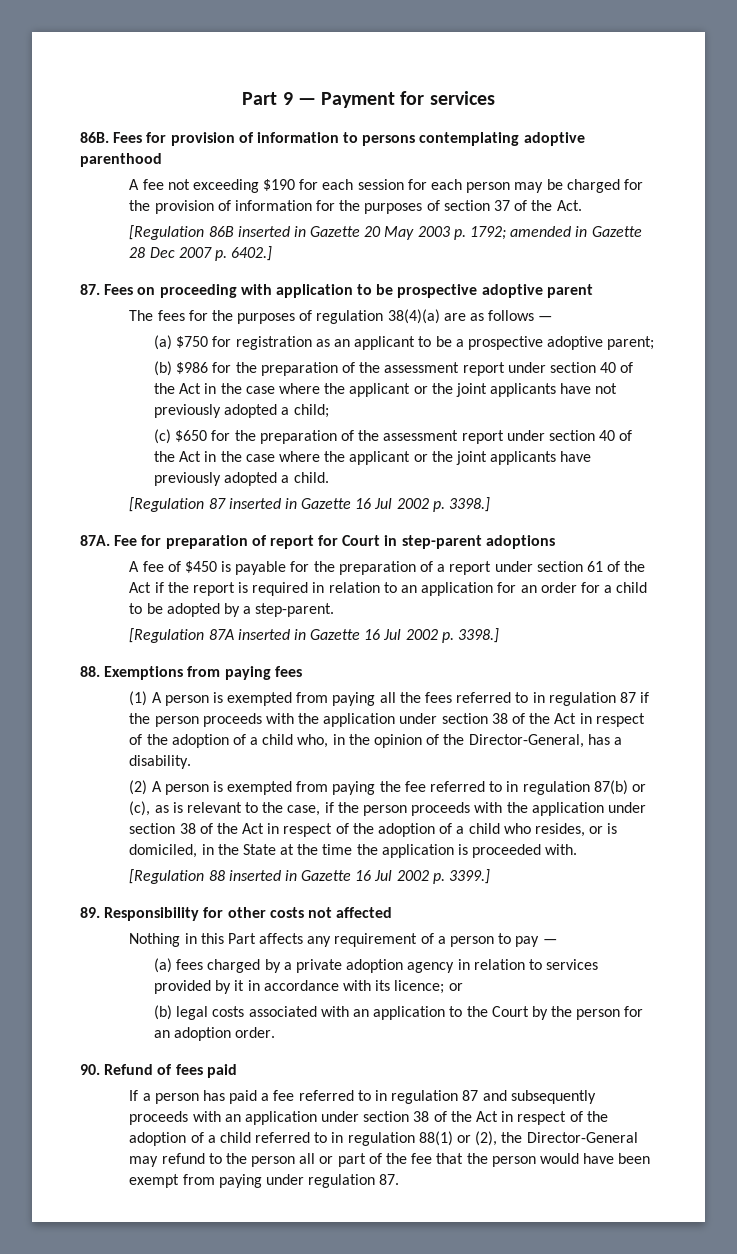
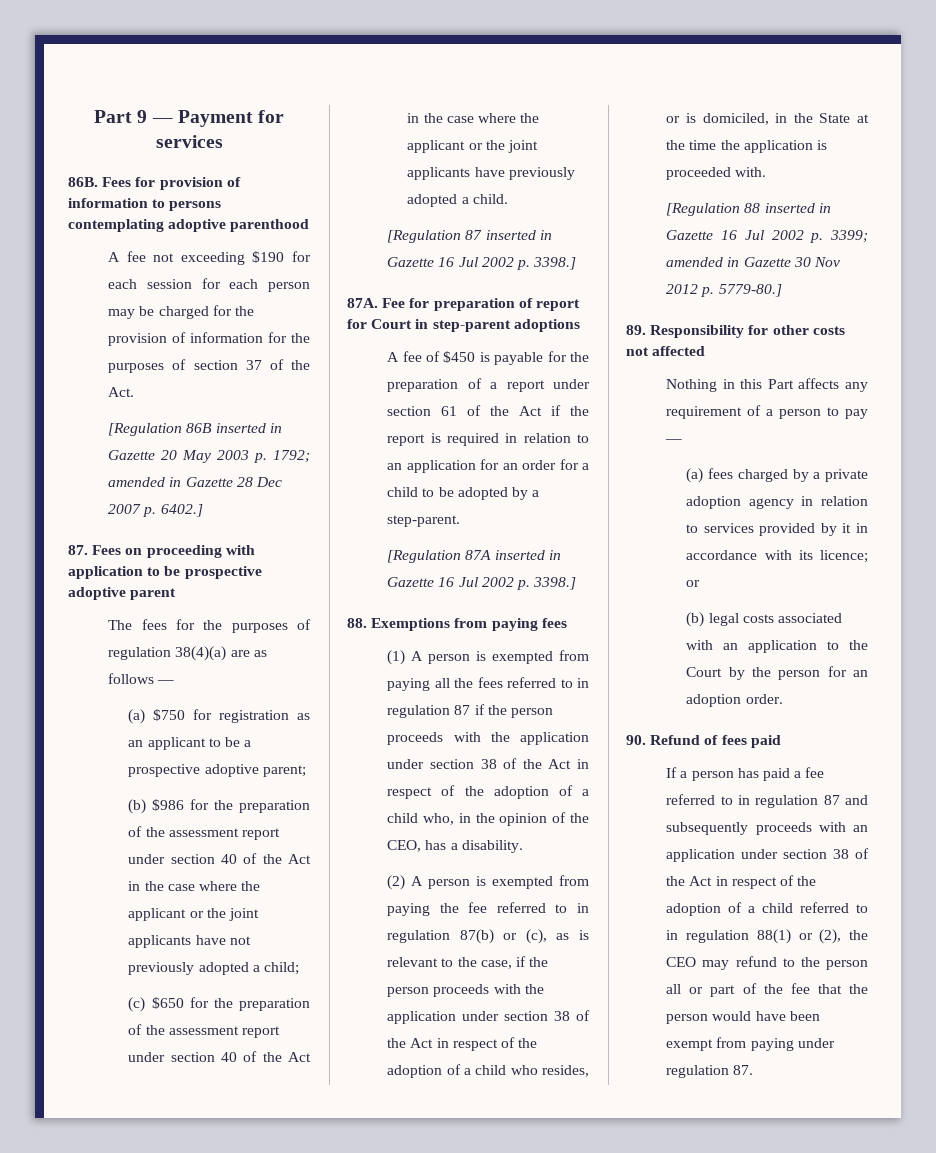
- (1) A person is exempted from paying all the fees referred to in regulation 87 if the person proceeds with the application under section 38 of the Act in respect of the adoption of a child who, in the opinion of the Director-General, has a disability.
+ (1) A person is exempted from paying all the fees referred to in regulation 87 if the person proceeds with the application under section 38 of the Act in respect of the adoption of a child who, in the opinion of the CEO, has a disability.
- [Regulation 88 inserted in Gazette 16 Jul 2002 p. 3399.]
+ [Regulation 88 inserted in Gazette 16 Jul 2002 p. 3399; amended in Gazette 30 Nov 2012 p. 5779-80.]
- If a person has paid a fee referred to in regulation 87 and subsequently proceeds with an application under section 38 of the Act in respect of the adoption of a child referred to in regulation 88(1) or (2), the Director-General may refund to the person all or part of the fee that the person would have been exempt from paying under regulation 87.
+ If a person has paid a fee referred to in regulation 87 and subsequently proceeds with an application under section 38 of the Act in respect of the adoption of a child referred to in regulation 88(1) or (2), the CEO may refund to the person all or part of the fee that the person would have been exempt from paying under regulation 87.

